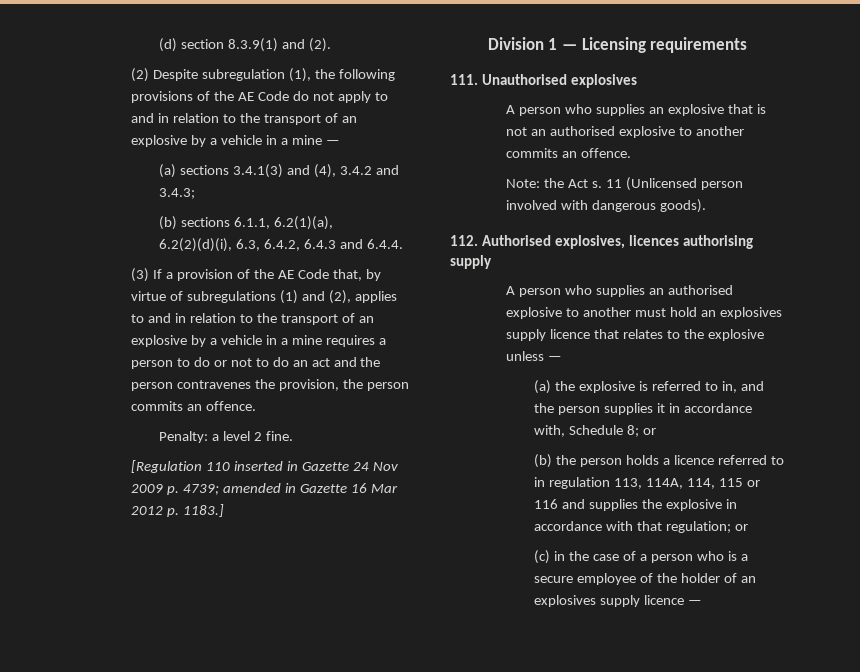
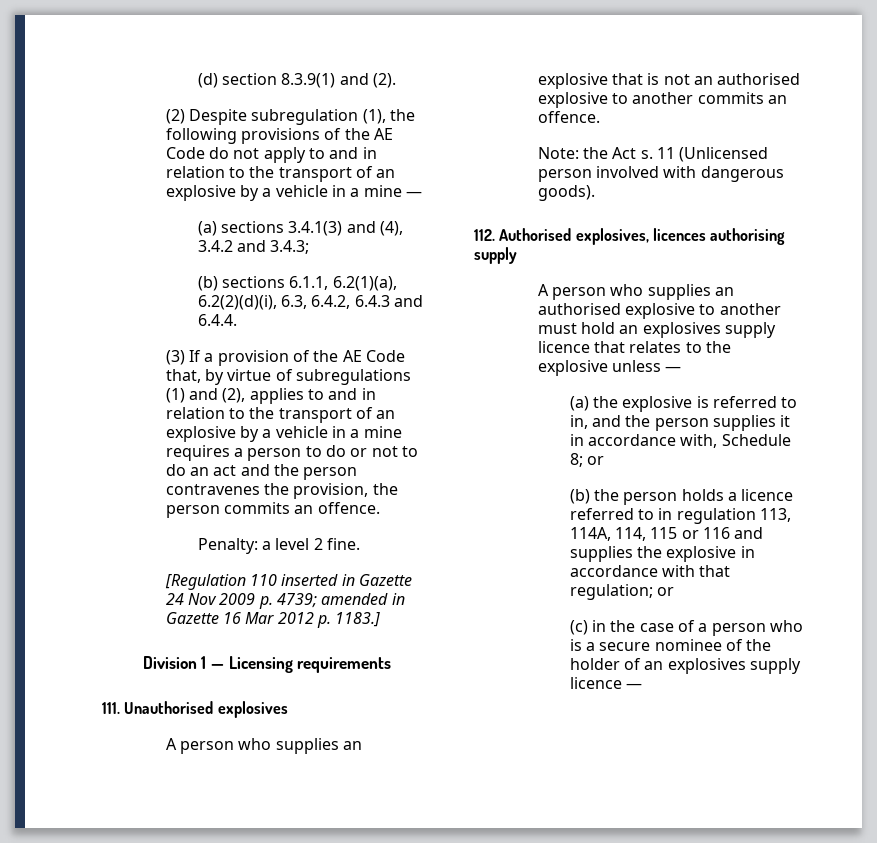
- (c) in the case of a person who is a secure employee of the holder of an explosives supply licence —
+ (c) in the case of a person who is a secure nominee of the holder of an explosives supply licence —

